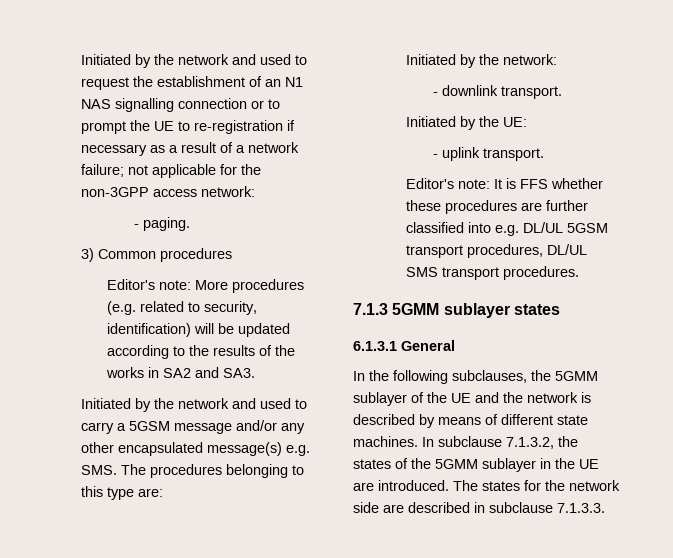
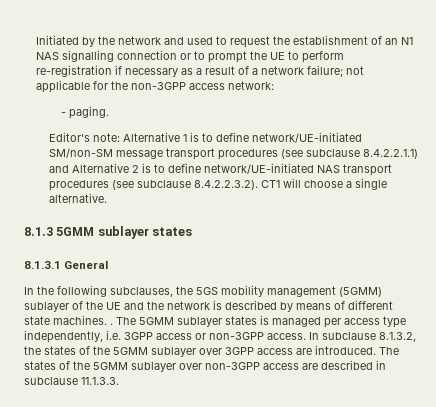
- Initiated by the network and used to request the establishment of an N1 NAS signalling connection or to prompt the UE to re-registration if necessary as a result of a network failure; not applicable for the non-3GPP access network:
+ Initiated by the network and used to request the establishment of an N1 NAS signalling connection or to prompt the UE to perform re-registration if necessary as a result of a network failure; not applicable for the non-3GPP access network:
- 3) Common procedures
- Editor's note: More procedures (e.g. related to security, identification) will be updated according to the results of the works in SA2 and SA3.
- Initiated by the network and used to carry a 5GSM message and/or any other encapsulated message(s) e.g. SMS. The procedures belonging to this type are:
- Initiated by the network:
- - downlink transport.
- Initiated by the UE:
- - uplink transport.
- Editor's note: It is FFS whether these procedures are further classified into e.g. DL/UL 5GSM transport procedures, DL/UL SMS transport procedures.
- 7.1.3 5GMM sublayer states
+ Editor's note: Alternative 1 is to define network/UE-initiated SM/non-SM message transport procedures (see subclause 8.4.2.2.1.1) and Alternative 2 is to define network/UE-initiated NAS transport procedures (see subclause 8.4.2.2.3.2). CT1 will choose a single alternative.
+ 8.1.3 5GMM sublayer states
- 6.1.3.1 General
+ 8.1.3.1 General
- In the following subclauses, the 5GMM sublayer of the UE and the network is described by means of different state machines.
+ In the following subclauses, the 5GS mobility management (5GMM) sublayer of the UE and the network is described by means of different state machines. . The 5GMM sublayer states is managed per access type independently, i.e. 3GPP access or non-3GPP access.
- In subclause 7.1.3.2, the states of the 5GMM sublayer in the UE are introduced.
+ In subclause 8.1.3.2, the states of the 5GMM sublayer over 3GPP access are introduced.
- The states for the network side are described in subclause 7.1.3.3.
+ The states of the 5GMM sublayer over non-3GPP access are described in subclause 11.1.3.3.

